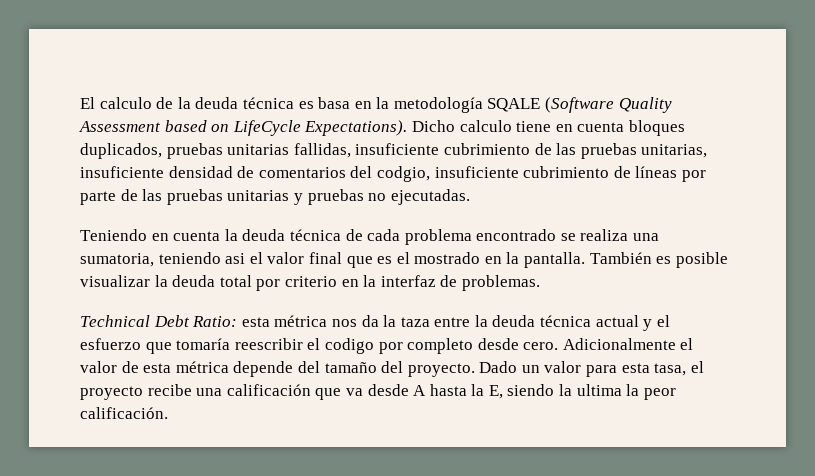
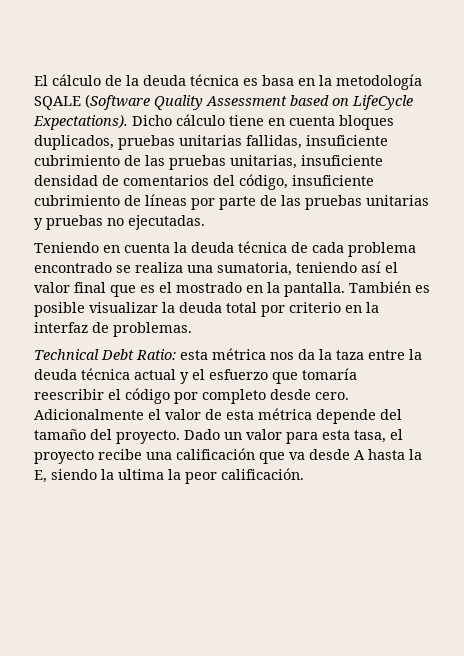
- El calculo de la deuda técnica es basa en la metodología SQALE (Software Quality Assessment based on LifeCycle Expectations).
+ El cálculo de la deuda técnica es basa en la metodología SQALE (Software Quality Assessment based on LifeCycle Expectations).
- Dicho calculo tiene en cuenta bloques duplicados, pruebas unitarias fallidas, insuficiente cubrimiento de las pruebas unitarias, insuficiente densidad de comentarios del codgio, insuficiente cubrimiento de líneas por parte de las pruebas unitarias y pruebas no ejecutadas.
+ Dicho cálculo tiene en cuenta bloques duplicados, pruebas unitarias fallidas, insuficiente cubrimiento de las pruebas unitarias, insuficiente densidad de comentarios del código, insuficiente cubrimiento de líneas por parte de las pruebas unitarias y pruebas no ejecutadas.
- Teniendo en cuenta la deuda técnica de cada problema encontrado se realiza una sumatoria, teniendo asi el valor final que es el mostrado en la pantalla.
+ Teniendo en cuenta la deuda técnica de cada problema encontrado se realiza una sumatoria, teniendo así el valor final que es el mostrado en la pantalla.
- Technical Debt Ratio: esta métrica nos da la taza entre la deuda técnica actual y el esfuerzo que tomaría reescribir el codigo por completo desde cero.
+ Technical Debt Ratio: esta métrica nos da la taza entre la deuda técnica actual y el esfuerzo que tomaría reescribir el código por completo desde cero.

